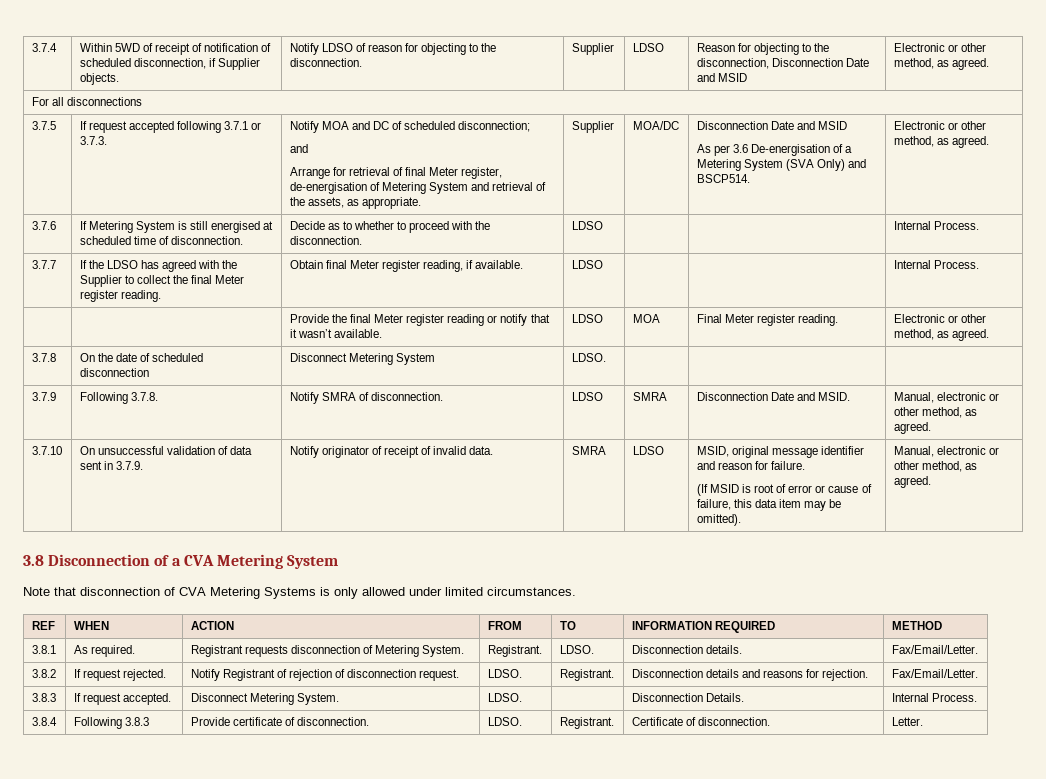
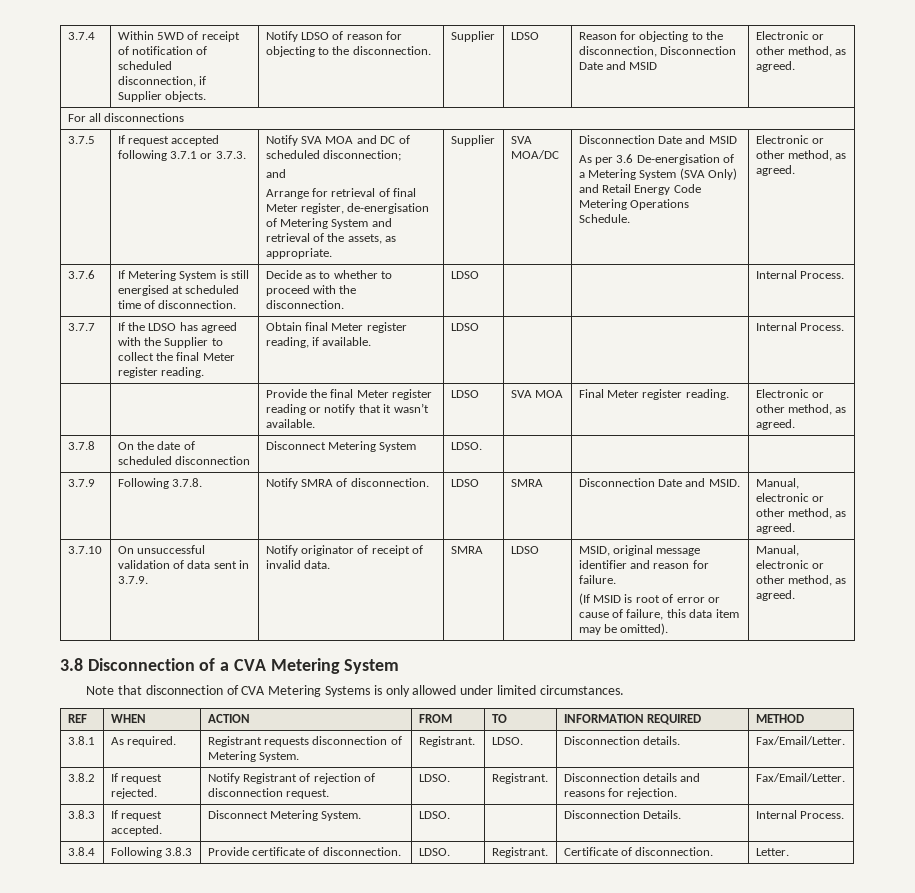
- Notify MOA and DC of scheduled disconnection;
+ Notify SVA MOA and DC of scheduled disconnection;
- MOA/DC
+ SVA MOA/DC
- As per 3.6 De-energisation of a Metering System (SVA Only) and BSCP514.
+ As per 3.6 De-energisation of a Metering System (SVA Only) and Retail Energy Code Metering Operations Schedule.
- | | Provide the final Meter register reading or notify that it wasn’t available. | LDSO | MOA | Final Meter register reading. | Electronic or other method, as agreed.
+ | | Provide the final Meter register reading or notify that it wasn’t available. | LDSO | SVA MOA | Final Meter register reading. | Electronic or other method, as agreed.

